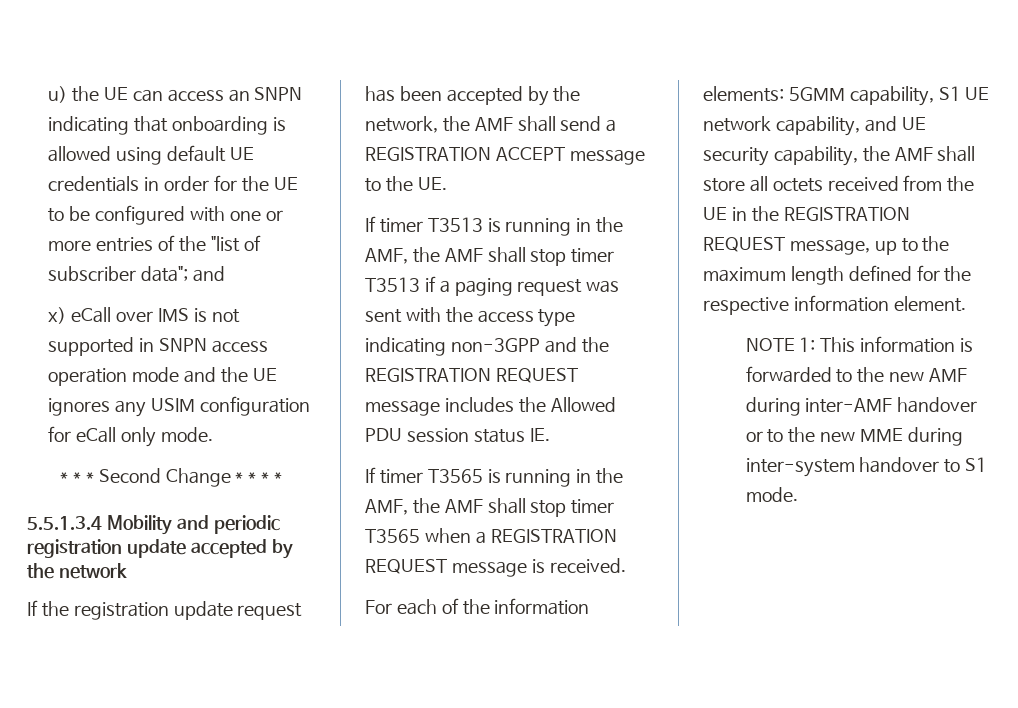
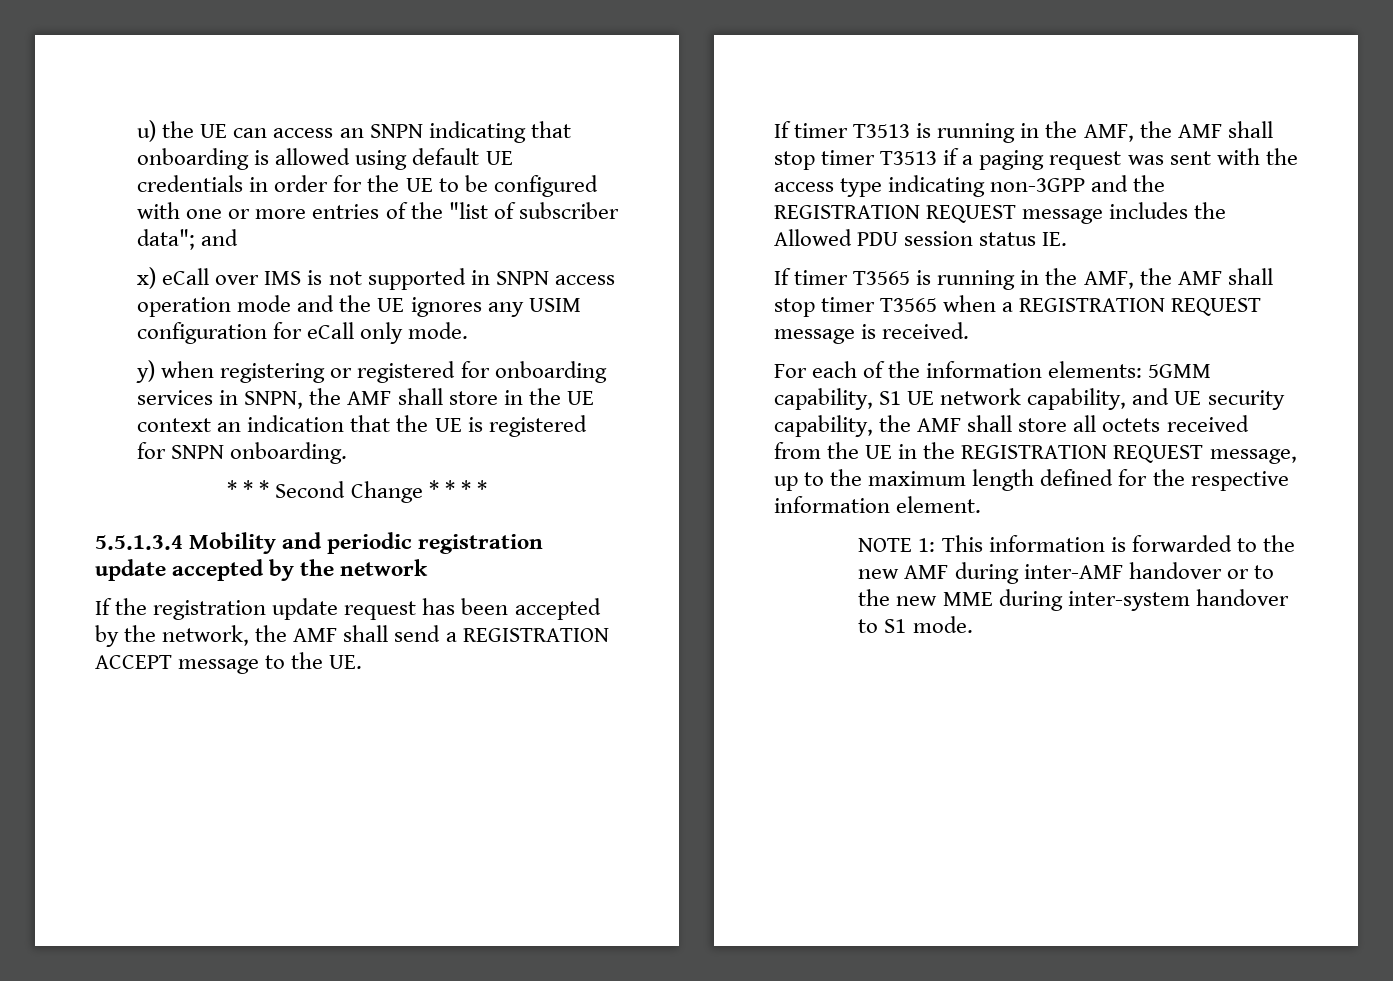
+ y) when registering or registered for onboarding services in SNPN, the AMF shall store in the UE context an indication that the UE is registered for SNPN onboarding.

